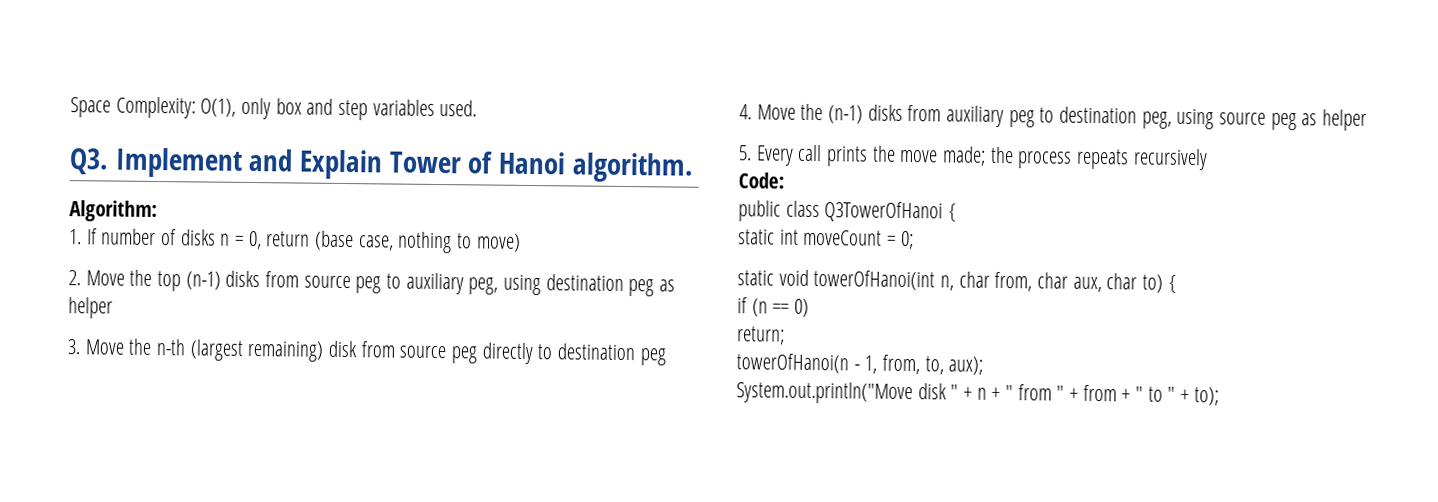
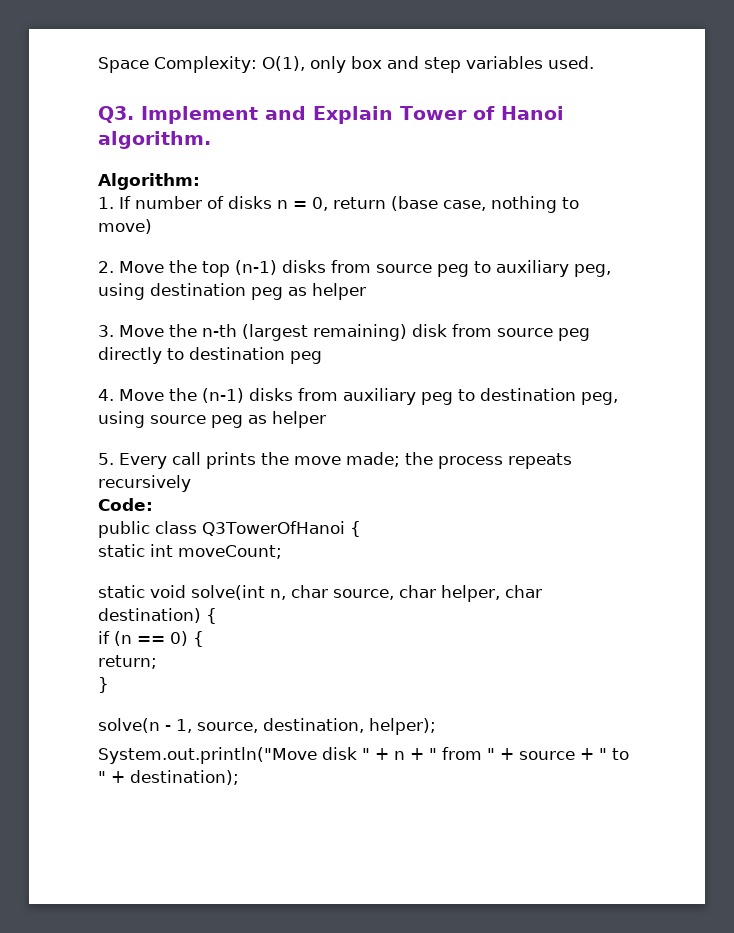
- static int moveCount = 0;
+ static int moveCount;
- static void towerOfHanoi(int n, char from, char aux, char to) {
+ static void solve(int n, char source, char helper, char destination) {
- if (n == 0)
+ if (n == 0) {
- towerOfHanoi(n - 1, from, to, aux);
+ }
+ solve(n - 1, source, destination, helper);
- System.out.println("Move disk " + n + " from " + from + " to " + to);
+ System.out.println("Move disk " + n + " from " + source + " to " + destination);

